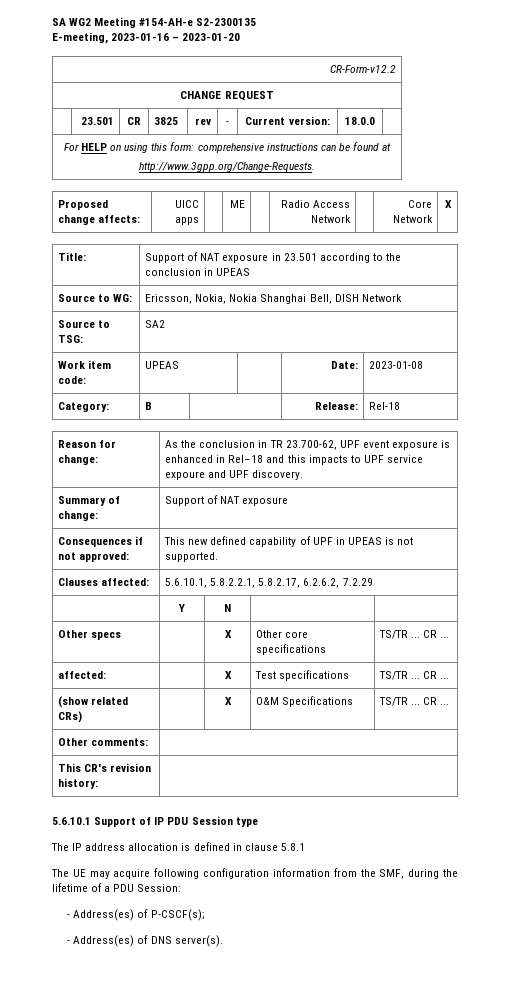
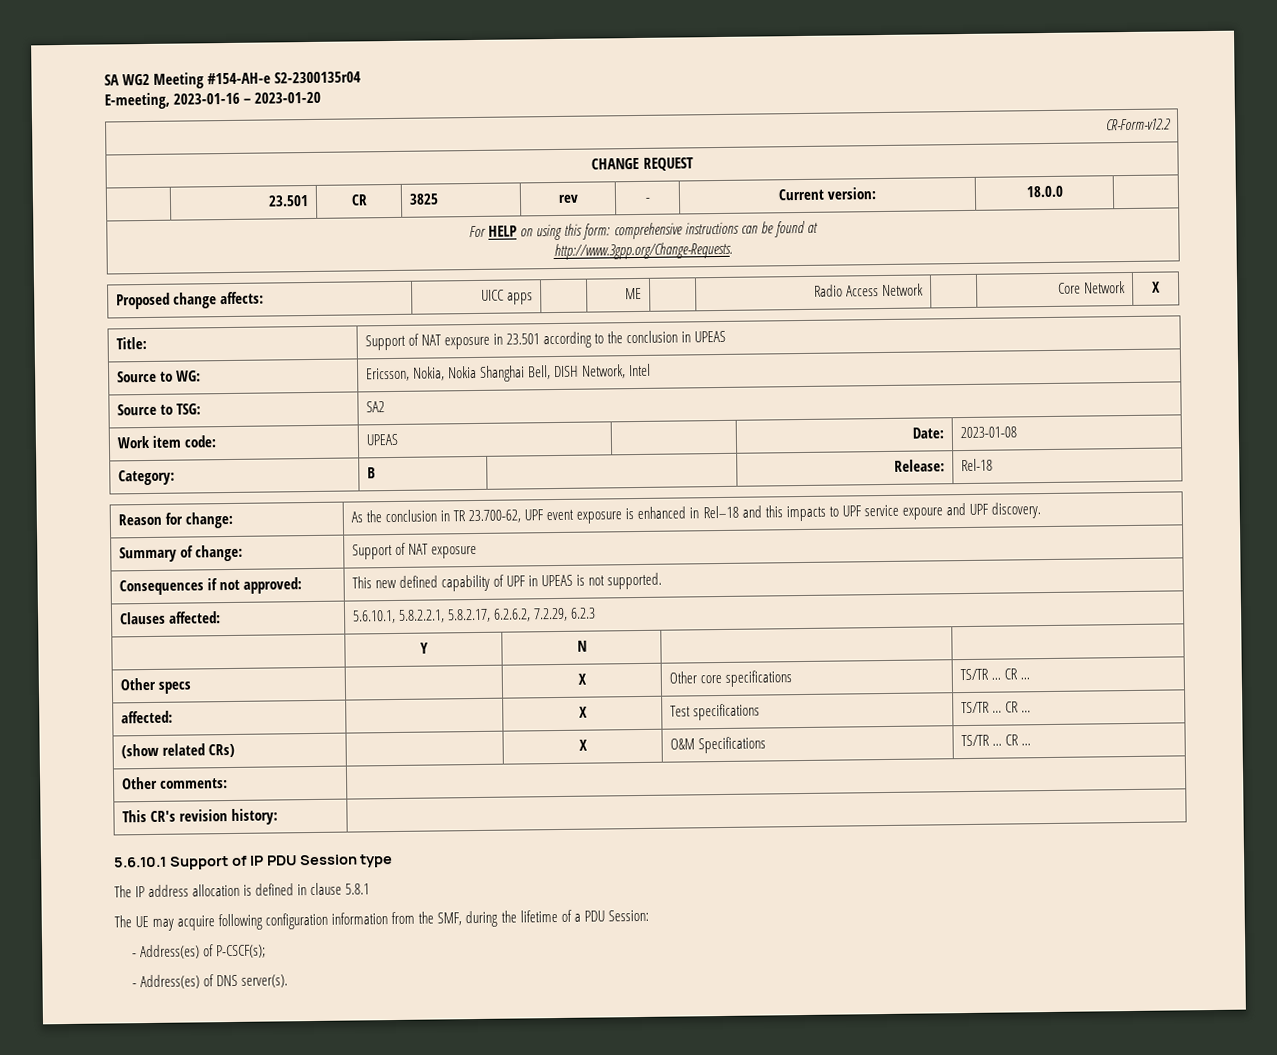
- SA WG2 Meeting #154-AH-e S2-2300135
+ SA WG2 Meeting #154-AH-e S2-2300135r04
- Source to WG: | Ericsson, Nokia, Nokia Shanghai Bell, DISH Network
+ Source to WG: | Ericsson, Nokia, Nokia Shanghai Bell, DISH Network, Intel
- Clauses affected: | 5.6.10.1, 5.8.2.2.1, 5.8.2.17, 6.2.6.2, 7.2.29
+ Clauses affected: | 5.6.10.1, 5.8.2.2.1, 5.8.2.17, 6.2.6.2, 7.2.29, 6.2.3

